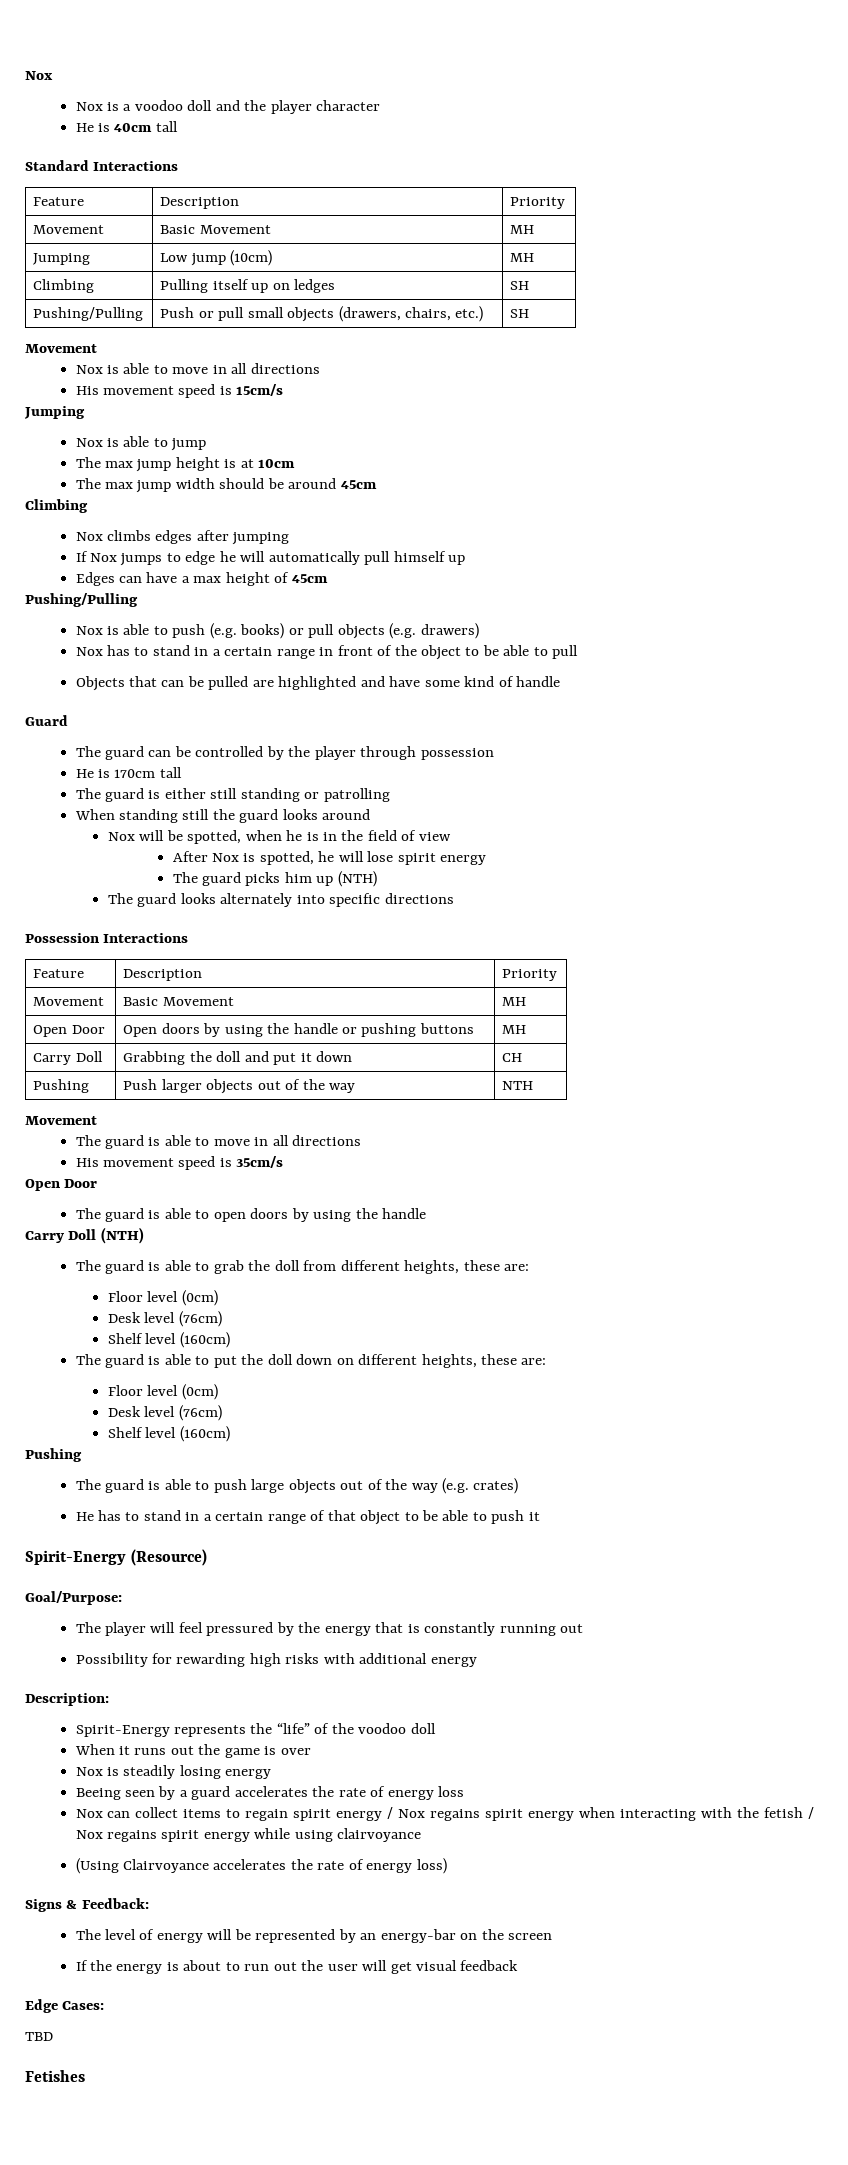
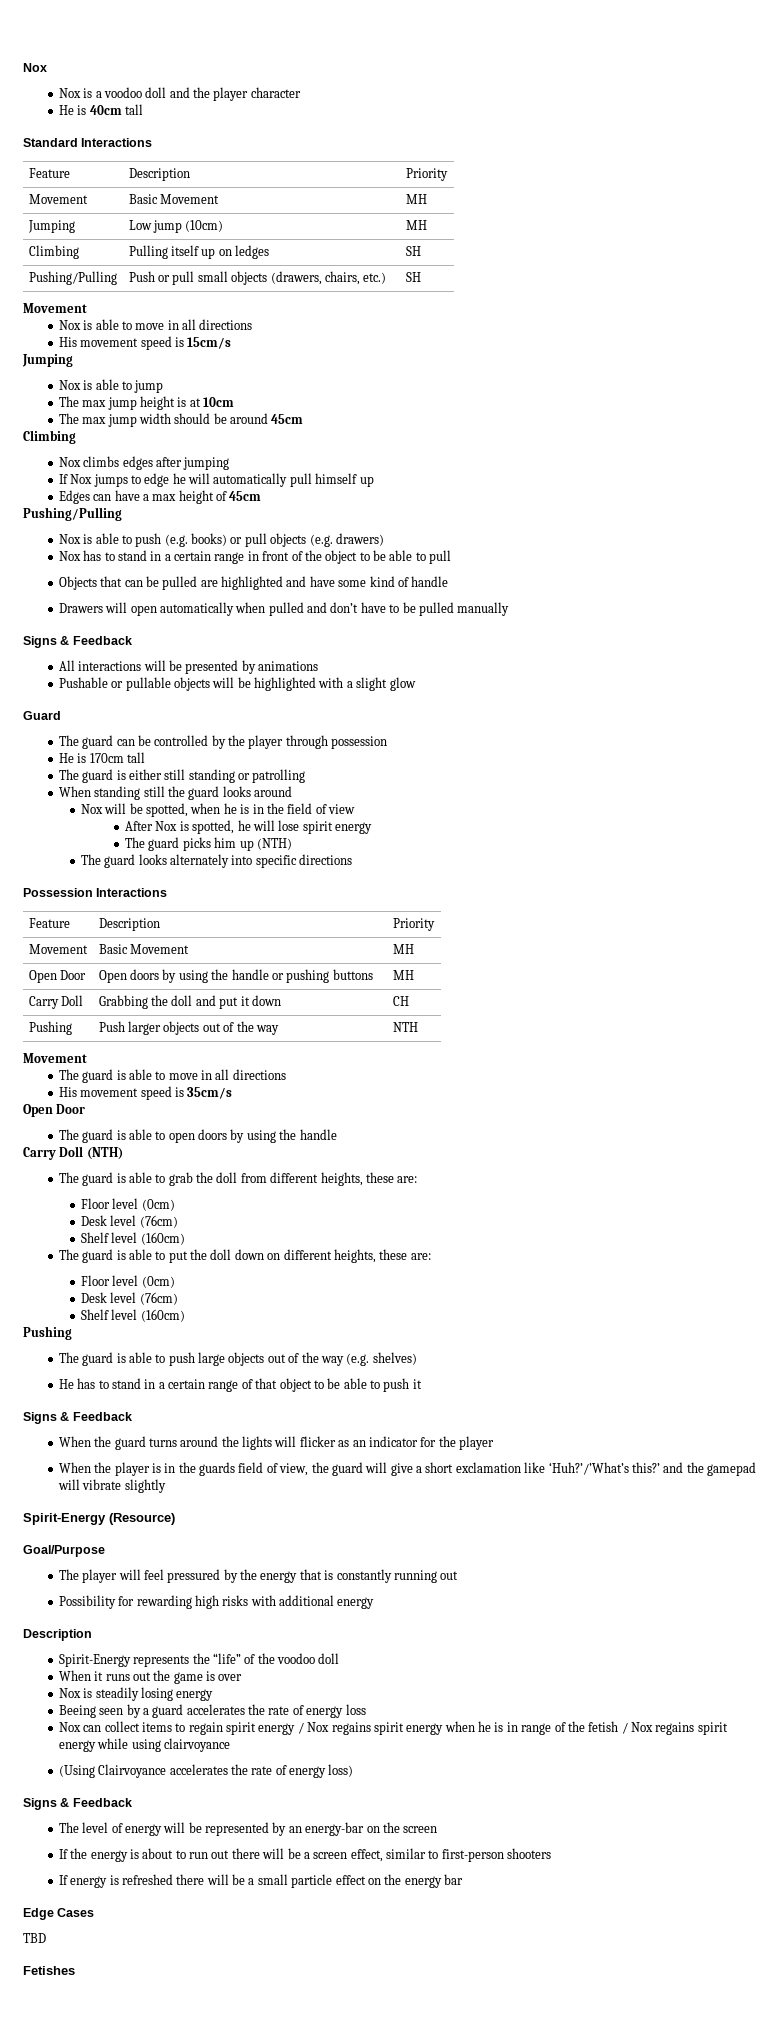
+ Drawers will open automatically when pulled and don’t have to be pulled manually
+ Signs & Feedback
+ All interactions will be presented by animations
+ Pushable or pullable objects will be highlighted with a slight glow
- The guard is able to push large objects out of the way (e.g. crates)
+ The guard is able to push large objects out of the way (e.g. shelves)
  He has to stand in a certain range of that object to be able to push it
+ Signs & Feedback
+ When the guard turns around the lights will flicker as an indicator for the player
+ When the player is in the guards field of view, the guard will give a short exclamation like ‘Huh?’/’What’s this?’ and the gamepad will vibrate slightly
- Goal/Purpose:
+ Goal/Purpose
  Possibility for rewarding high risks with additional energy
- Description:
+ Description
- Nox can collect items to regain spirit energy / Nox regains spirit energy when interacting with the fetish / Nox regains spirit energy while using clairvoyance
+ Nox can collect items to regain spirit energy / Nox regains spirit energy when he is in range of the fetish / Nox regains spirit energy while using clairvoyance
  (Using Clairvoyance accelerates the rate of energy loss)
- Signs & Feedback:
+ Signs & Feedback
- If the energy is about to run out the user will get visual feedback
+ If the energy is about to run out there will be a screen effect, similar to first-person shooters
+ If energy is refreshed there will be a small particle effect on the energy bar
- Edge Cases:
+ Edge Cases

